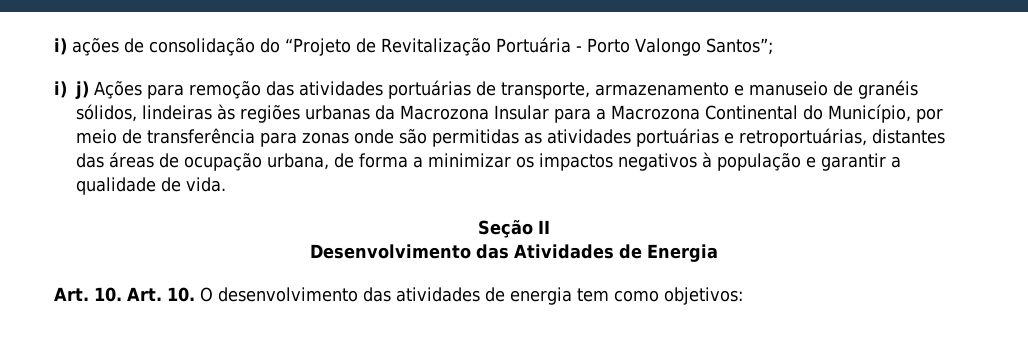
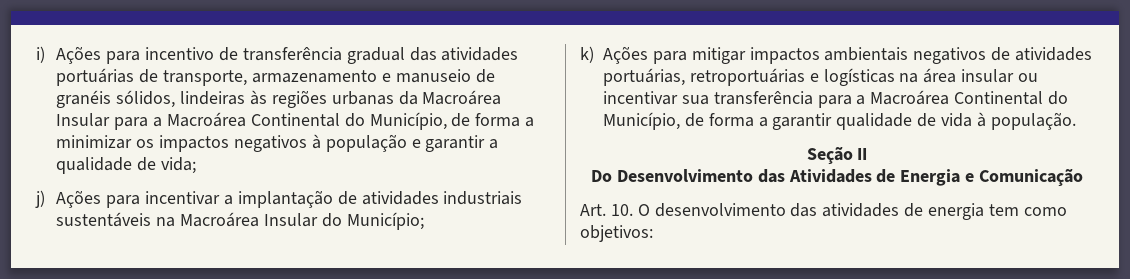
- i) ações de consolidação do “Projeto de Revitalização Portuária - Porto Valongo Santos”;
- i) j) Ações para remoção das atividades portuárias de transporte, armazenamento e manuseio de granéis sólidos, lindeiras às regiões urbanas da Macrozona Insular para a Macrozona Continental do Município, por meio de transferência para zonas onde são permitidas as atividades portuárias e retroportuárias, distantes das áreas de ocupação urbana, de forma a minimizar os impactos negativos à população e garantir a qualidade de vida.
+ i) Ações para incentivo de transferência gradual das atividades portuárias de transporte, armazenamento e manuseio de granéis sólidos, lindeiras às regiões urbanas da Macroárea Insular para a Macroárea Continental do Município, de forma a minimizar os impactos negativos à população e garantir a qualidade de vida;
+ j) Ações para incentivar a implantação de atividades industriais sustentáveis na Macroárea Insular do Município;
+ k) Ações para mitigar impactos ambientais negativos de atividades portuárias, retroportuárias e logísticas na área insular ou incentivar sua transferência para a Macroárea Continental do Município, de forma a garantir qualidade de vida à população.
- Desenvolvimento das Atividades de Energia
- Art. 10. Art. 10. O desenvolvimento das atividades de energia tem como objetivos:
+ Do Desenvolvimento das Atividades de Energia e Comunicação
+ Art. 10. O desenvolvimento das atividades de energia tem como objetivos:

